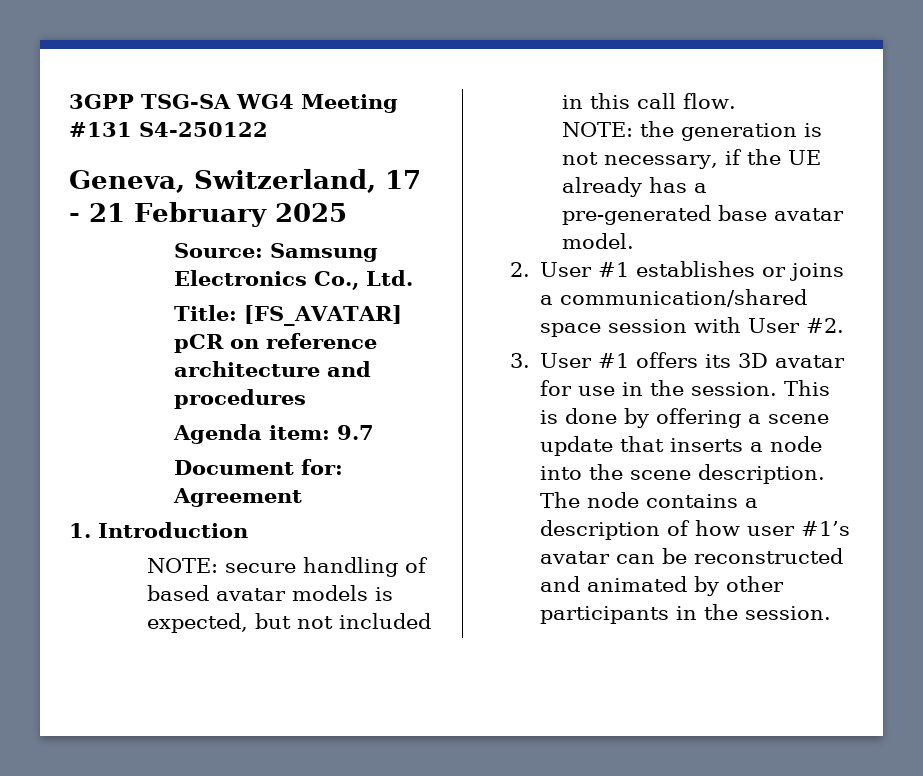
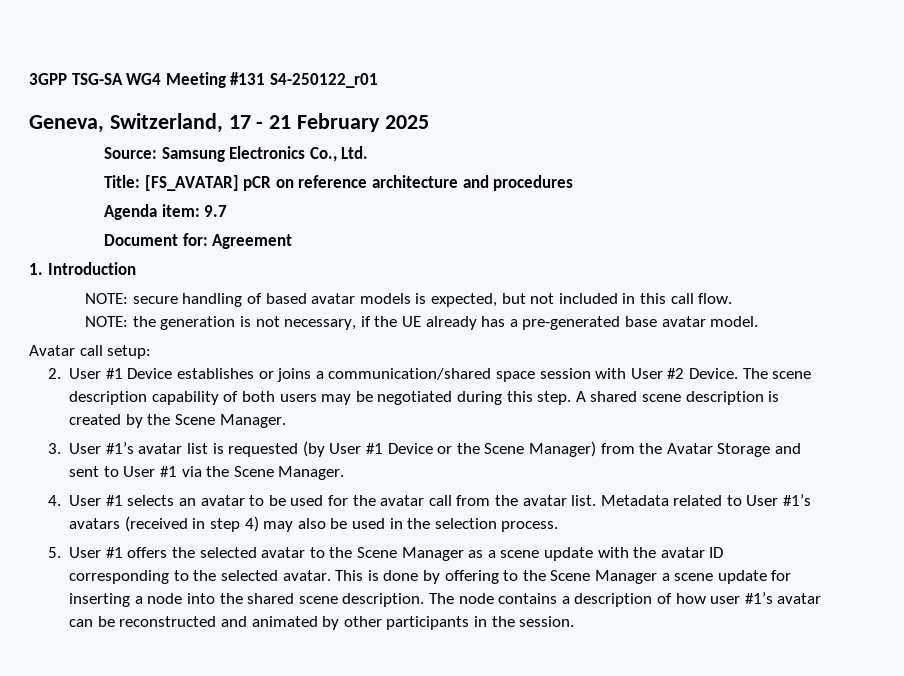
- 3GPP TSG-SA WG4 Meeting #131 S4-250122
+ 3GPP TSG-SA WG4 Meeting #131 S4-250122_r01
+ Avatar call setup:
- 2. User #1 establishes or joins a communication/shared space session with User #2.
- 3. User #1 offers its 3D avatar for use in the session.
+ 2. User #1 Device establishes or joins a communication/shared space session with User #2 Device. The scene description capability of both users may be negotiated during this step. A shared scene description is created by the Scene Manager.
+ 3. User #1’s avatar list is requested (by User #1 Device or the Scene Manager) from the Avatar Storage and sent to User #1 via the Scene Manager.
+ 4. User #1 selects an avatar to be used for the avatar call from the avatar list. Metadata related to User #1’s avatars (received in step 4) may also be used in the selection process.
+ 5. User #1 offers the selected avatar to the Scene Manager as a scene update with the avatar ID corresponding to the selected avatar.
- This is done by offering a scene update that inserts a node into the scene description.
+ This is done by offering to the Scene Manager a scene update for inserting a node into the shared scene description.

